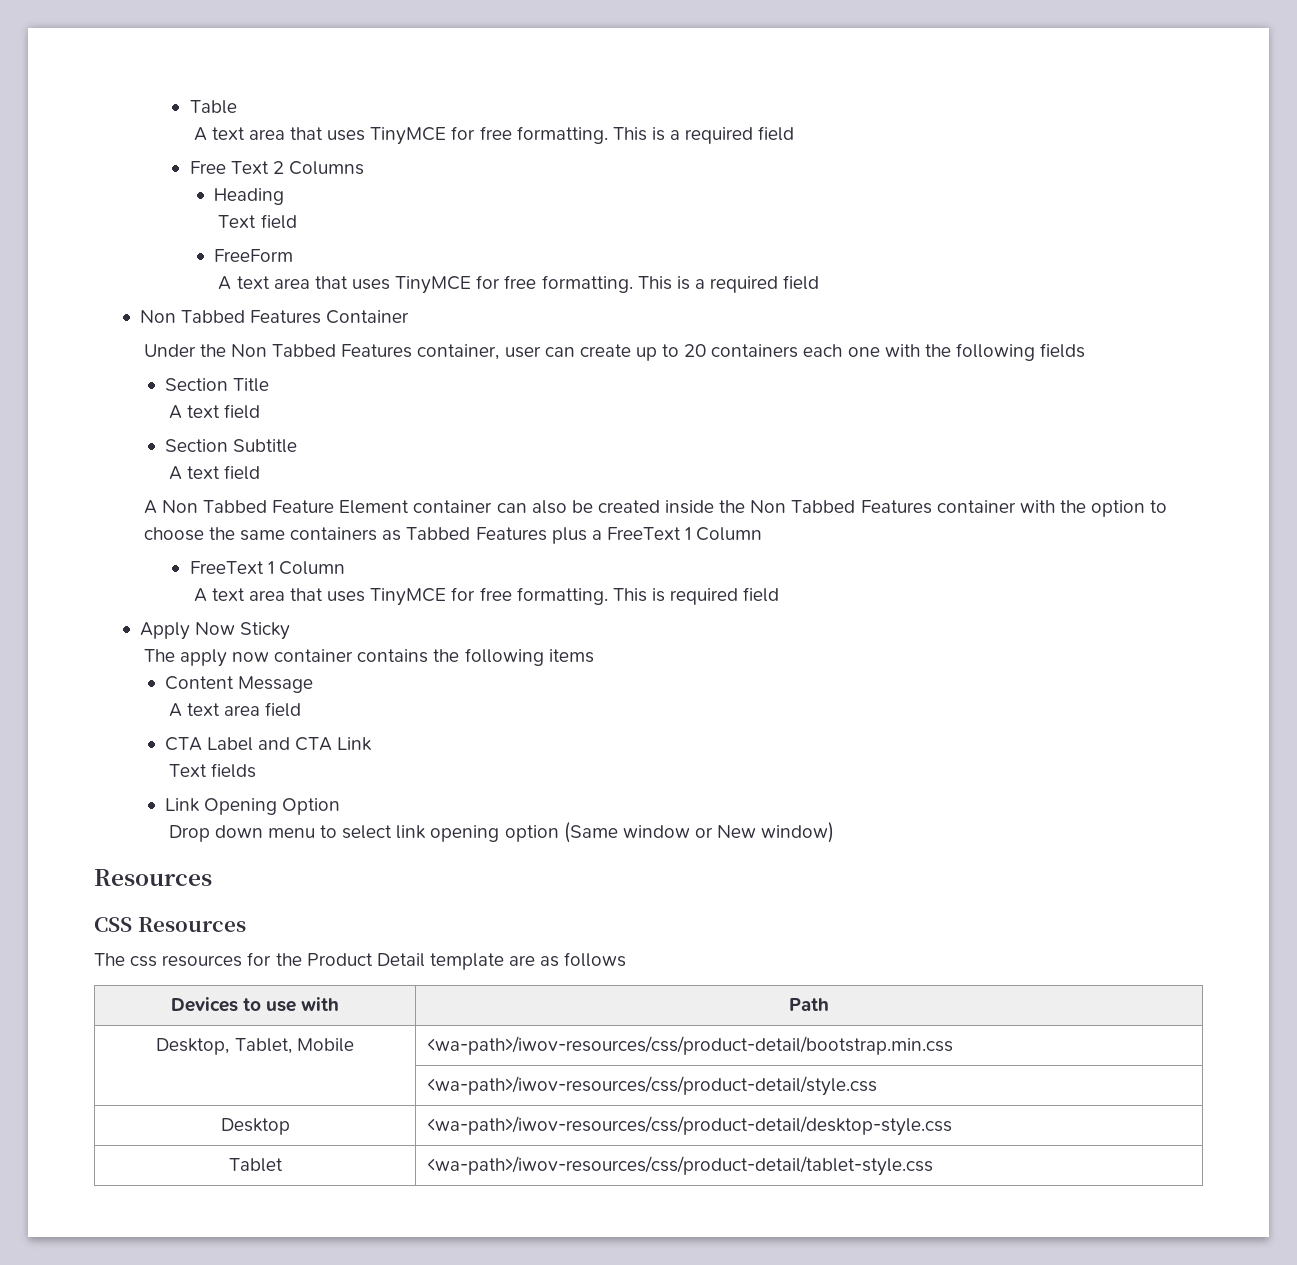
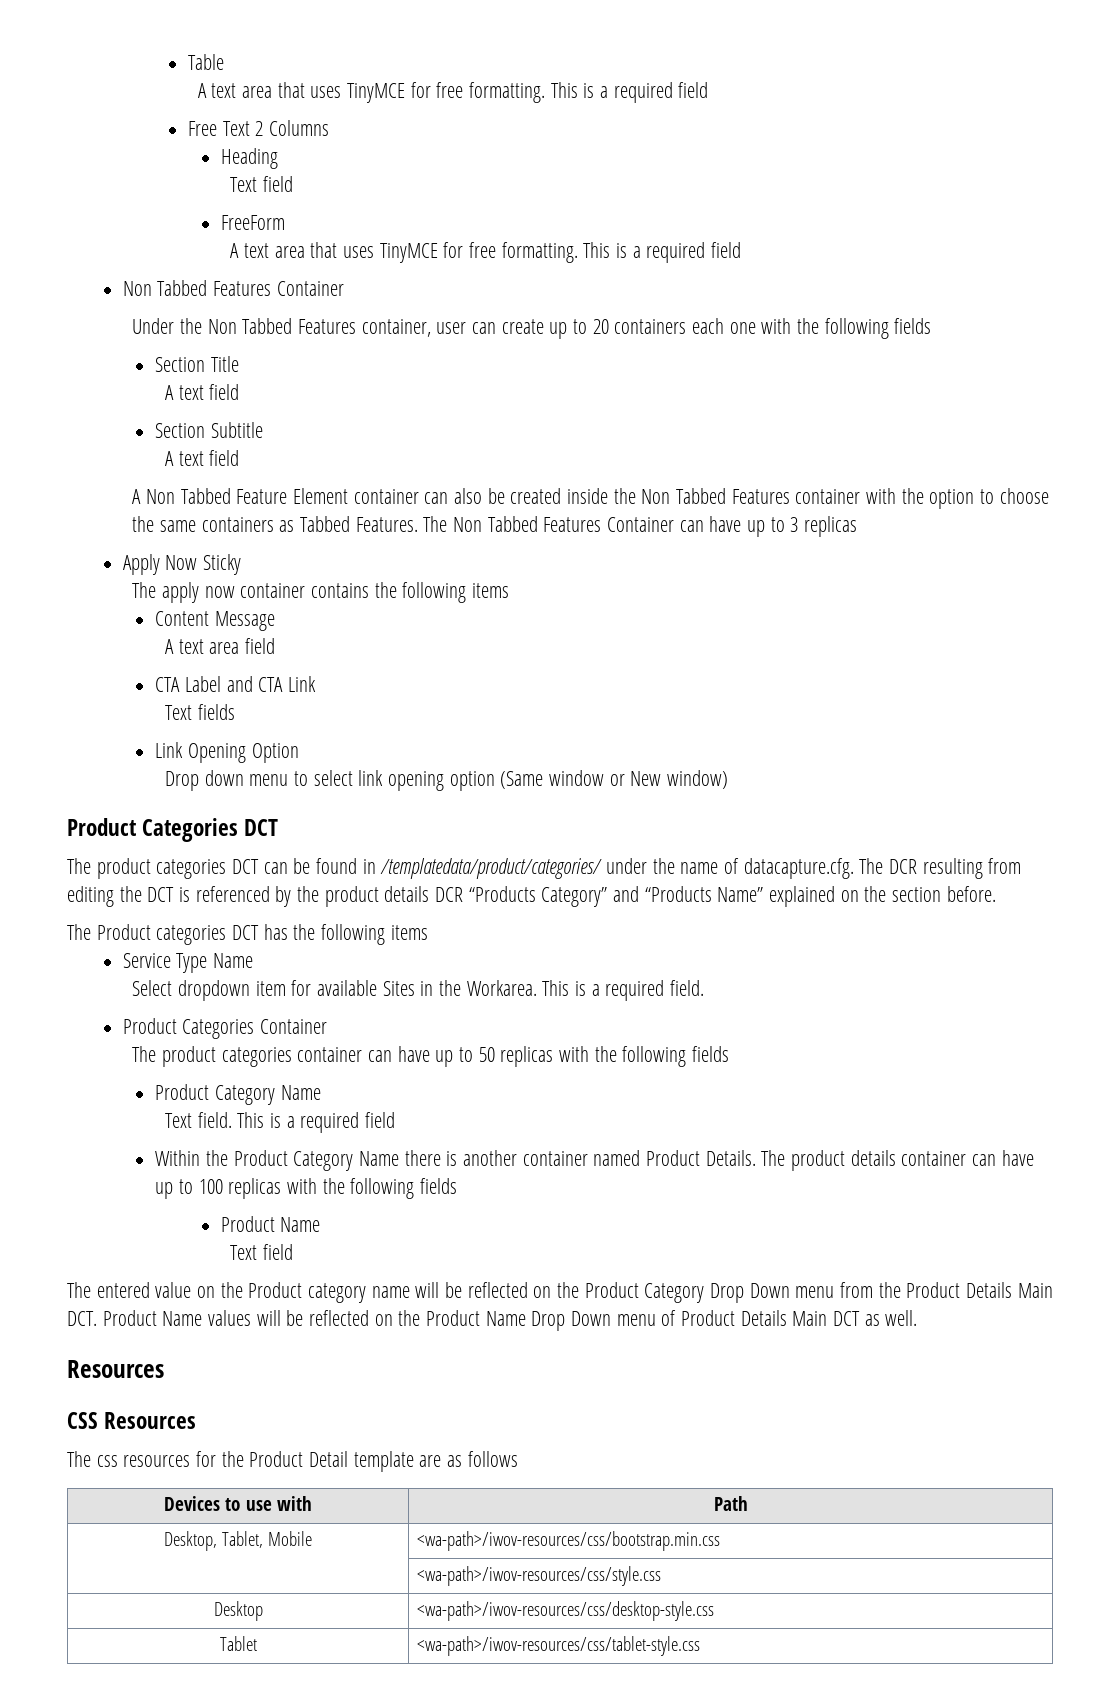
- A Non Tabbed Feature Element container can also be created inside the Non Tabbed Features container with the option to choose the same containers as Tabbed Features plus a FreeText 1 Column
- FreeText 1 Column
- A text area that uses TinyMCE for free formatting. This is required field
+ A Non Tabbed Feature Element container can also be created inside the Non Tabbed Features container with the option to choose the same containers as Tabbed Features. The Non Tabbed Features Container can have up to 3 replicas
+ Product Categories DCT
+ The product categories DCT can be found in /templatedata/product/categories/ under the name of datacapture.cfg. The DCR resulting from editing the DCT is referenced by the product details DCR “Products Category” and “Products Name” explained on the section before.
+ The Product categories DCT has the following items
+ Service Type Name
+ Select dropdown item for available Sites in the Workarea. This is a required field.
+ Product Categories Container
+ The product categories container can have up to 50 replicas with the following fields
+ Product Category Name
+ Text field. This is a required field
+ Within the Product Category Name there is another container named Product Details. The product details container can have up to 100 replicas with the following fields
+ Product Name
+ Text field
+ The entered value on the Product category name will be reflected on the Product Category Drop Down menu from the Product Details Main DCT. Product Name values will be reflected on the Product Name Drop Down menu of Product Details Main DCT as well.
- Desktop, Tablet, Mobile | <wa-path>/iwov-resources/css/product-detail/bootstrap.min.css
- | <wa-path>/iwov-resources/css/product-detail/style.css
+ Desktop, Tablet, Mobile | <wa-path>/iwov-resources/css/bootstrap.min.css
+ | <wa-path>/iwov-resources/css/style.css
- Desktop | <wa-path>/iwov-resources/css/product-detail/desktop-style.css
+ Desktop | <wa-path>/iwov-resources/css/desktop-style.css
- Tablet | <wa-path>/iwov-resources/css/product-detail/tablet-style.css
+ Tablet | <wa-path>/iwov-resources/css/tablet-style.css

